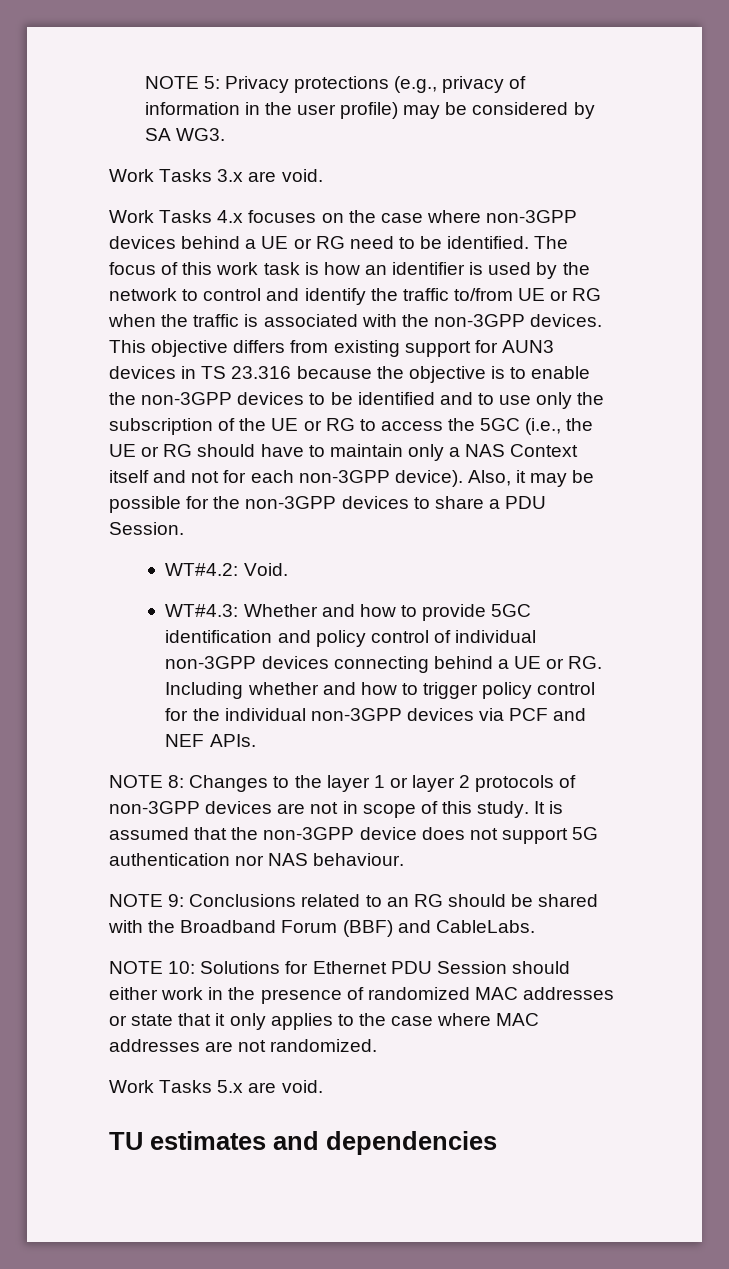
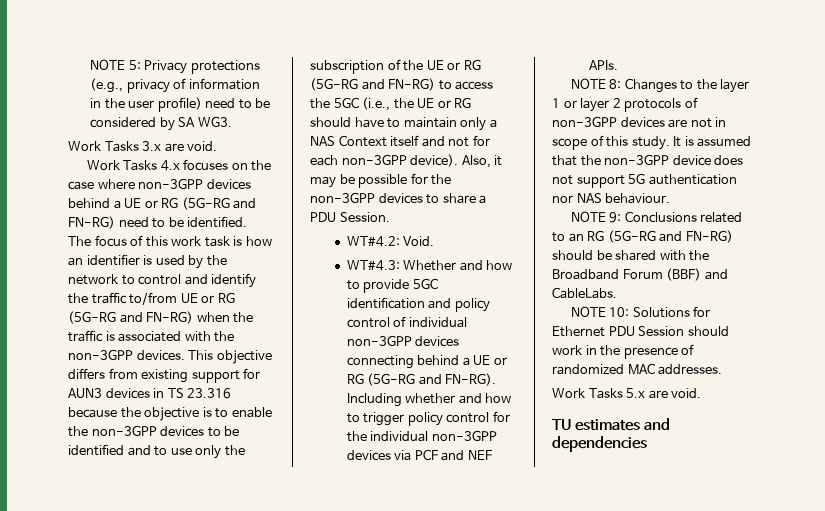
- NOTE 5: Privacy protections (e.g., privacy of information in the user profile) may be considered by SA WG3.
+ NOTE 5: Privacy protections (e.g., privacy of information in the user profile) need to be considered by SA WG3.
- Work Tasks 4.x focuses on the case where non-3GPP devices behind a UE or RG need to be identified.
+ Work Tasks 4.x focuses on the case where non-3GPP devices behind a UE or RG (5G-RG and FN-RG) need to be identified.
- The focus of this work task is how an identifier is used by the network to control and identify the traffic to/from UE or RG when the traffic is associated with the non-3GPP devices.
+ The focus of this work task is how an identifier is used by the network to control and identify the traffic to/from UE or RG (5G-RG and FN-RG) when the traffic is associated with the non-3GPP devices.
- This objective differs from existing support for AUN3 devices in TS 23.316 because the objective is to enable the non-3GPP devices to be identified and to use only the subscription of the UE or RG to access the 5GC (i.e., the UE or RG should have to maintain only a NAS Context itself and not for each non-3GPP device).
+ This objective differs from existing support for AUN3 devices in TS 23.316 because the objective is to enable the non-3GPP devices to be identified and to use only the subscription of the UE or RG (5G-RG and FN-RG) to access the 5GC (i.e., the UE or RG should have to maintain only a NAS Context itself and not for each non-3GPP device).
- WT#4.3: Whether and how to provide 5GC identification and policy control of individual non-3GPP devices connecting behind a UE or RG. Including whether and how to trigger policy control for the individual non-3GPP devices via PCF and NEF APIs.
+ WT#4.3: Whether and how to provide 5GC identification and policy control of individual non-3GPP devices connecting behind a UE or RG (5G-RG and FN-RG). Including whether and how to trigger policy control for the individual non-3GPP devices via PCF and NEF APIs.
- NOTE 9: Conclusions related to an RG should be shared with the Broadband Forum (BBF) and CableLabs.
+ NOTE 9: Conclusions related to an RG (5G-RG and FN-RG) should be shared with the Broadband Forum (BBF) and CableLabs.
- NOTE 10: Solutions for Ethernet PDU Session should either work in the presence of randomized MAC addresses or state that it only applies to the case where MAC addresses are not randomized.
+ NOTE 10: Solutions for Ethernet PDU Session should work in the presence of randomized MAC addresses.

